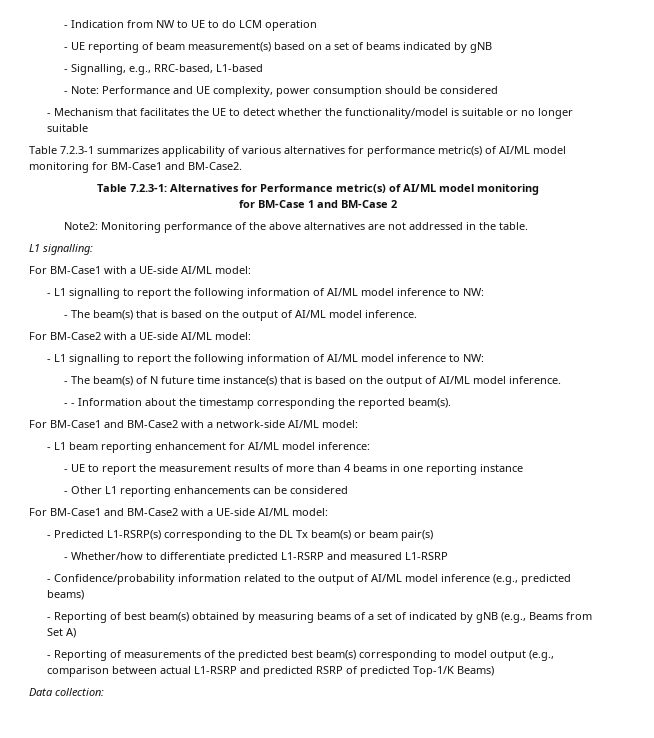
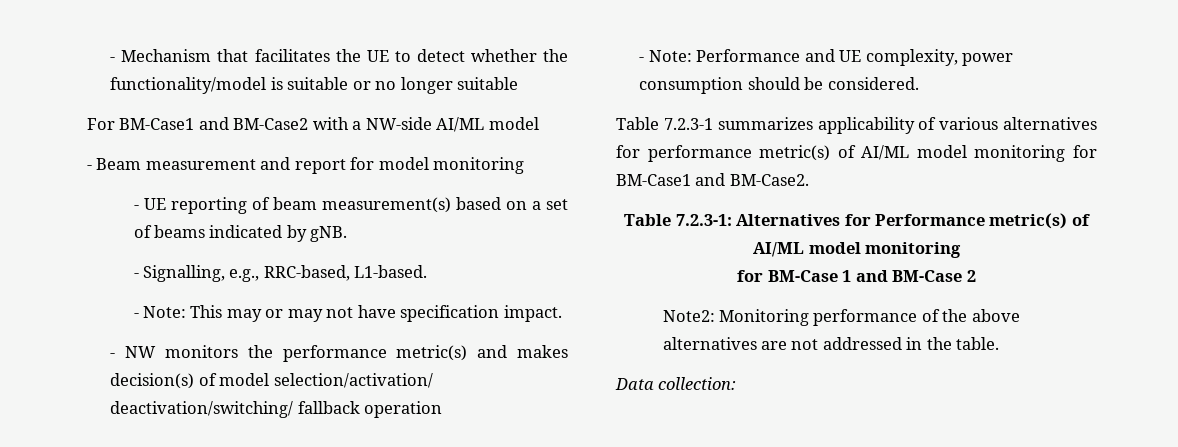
- - Indication from NW to UE to do LCM operation
- - UE reporting of beam measurement(s) based on a set of beams indicated by gNB
- - Signalling, e.g., RRC-based, L1-based
- - Note: Performance and UE complexity, power consumption should be considered
+ For BM-Case1 and BM-Case2 with a NW-side AI/ML model
+ - Beam measurement and report for model monitoring
+ - UE reporting of beam measurement(s) based on a set of beams indicated by gNB.
+ - Signalling, e.g., RRC-based, L1-based.
+ - Note: This may or may not have specification impact.
+ - NW monitors the performance metric(s) and makes decision(s) of model selection/activation/ deactivation/switching/ fallback operation
+ - Note: Performance and UE complexity, power consumption should be considered.
- L1 signalling:
- For BM-Case1 with a UE-side AI/ML model:
- - L1 signalling to report the following information of AI/ML model inference to NW:
- - The beam(s) that is based on the output of AI/ML model inference.
- For BM-Case2 with a UE-side AI/ML model:
- - L1 signalling to report the following information of AI/ML model inference to NW:
- - The beam(s) of N future time instance(s) that is based on the output of AI/ML model inference.
- - - Information about the timestamp corresponding the reported beam(s).
- For BM-Case1 and BM-Case2 with a network-side AI/ML model:
- - L1 beam reporting enhancement for AI/ML model inference:
- - UE to report the measurement results of more than 4 beams in one reporting instance
- - Other L1 reporting enhancements can be considered
- For BM-Case1 and BM-Case2 with a UE-side AI/ML model:
- - Predicted L1-RSRP(s) corresponding to the DL Tx beam(s) or beam pair(s)
- - Whether/how to differentiate predicted L1-RSRP and measured L1-RSRP
- - Confidence/probability information related to the output of AI/ML model inference (e.g., predicted beams)
- - Reporting of best beam(s) obtained by measuring beams of a set of indicated by gNB (e.g., Beams from Set A)
- - Reporting of measurements of the predicted best beam(s) corresponding to model output (e.g., comparison between actual L1-RSRP and predicted RSRP of predicted Top-1/K Beams)

